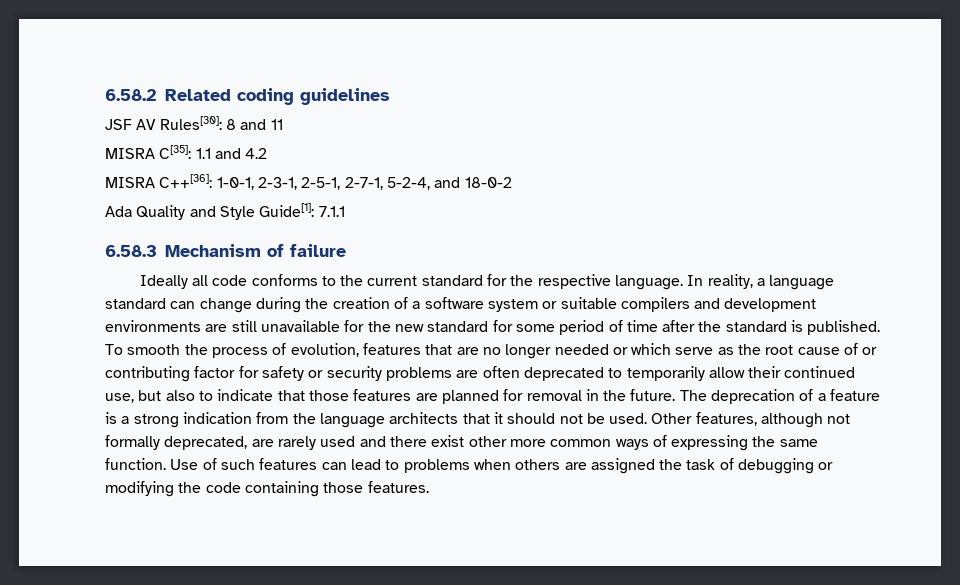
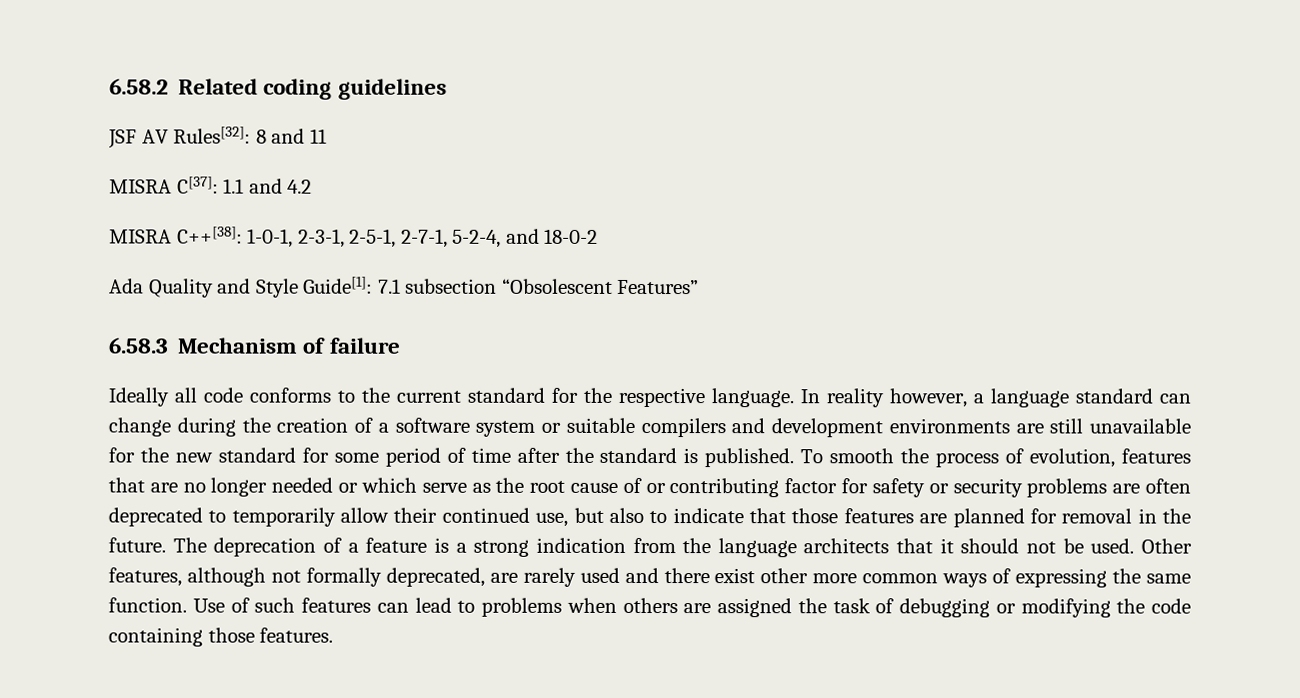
- JSF AV Rules[30]: 8 and 11
+ JSF AV Rules[32]: 8 and 11
- MISRA C[35]: 1.1 and 4.2
+ MISRA C[37]: 1.1 and 4.2
- MISRA C++[36]: 1-0-1, 2-3-1, 2-5-1, 2-7-1, 5-2-4, and 18-0-2
+ MISRA C++[38]: 1-0-1, 2-3-1, 2-5-1, 2-7-1, 5-2-4, and 18-0-2
- Ada Quality and Style Guide[1]: 7.1.1
+ Ada Quality and Style Guide[1]: 7.1 subsection “Obsolescent Features”
- In reality, a language standard can change during the creation of a software system or suitable compilers and development environments are still unavailable for the new standard for some period of time after the standard is published.
+ In reality however, a language standard can change during the creation of a software system or suitable compilers and development environments are still unavailable for the new standard for some period of time after the standard is published.

